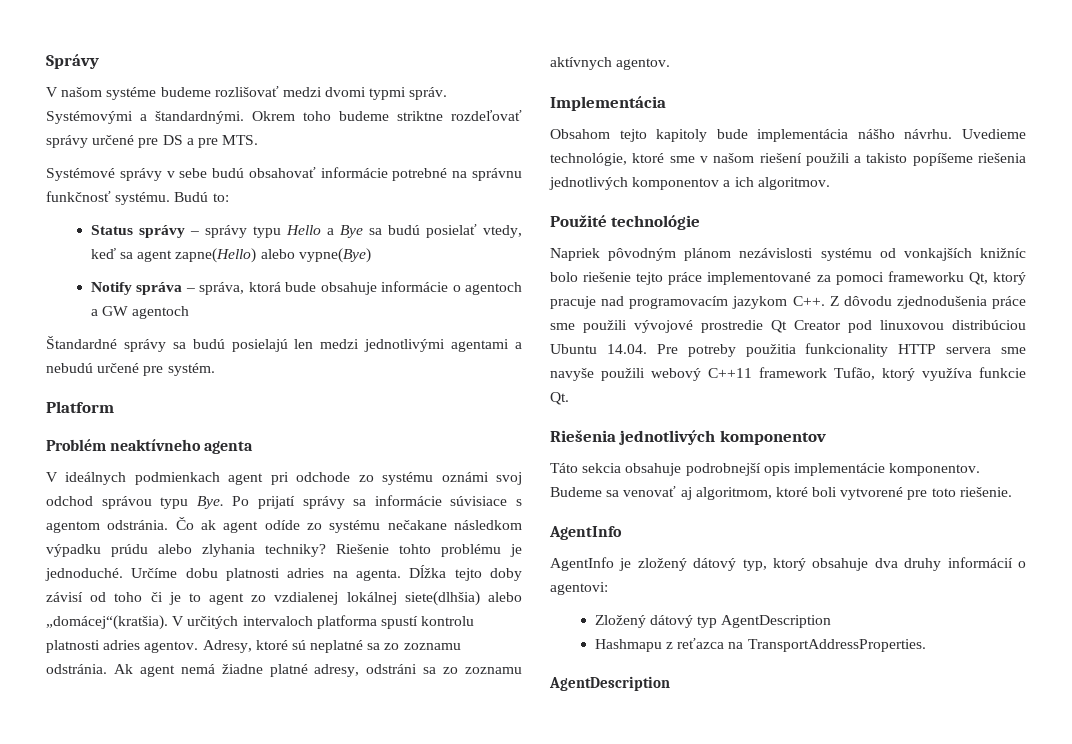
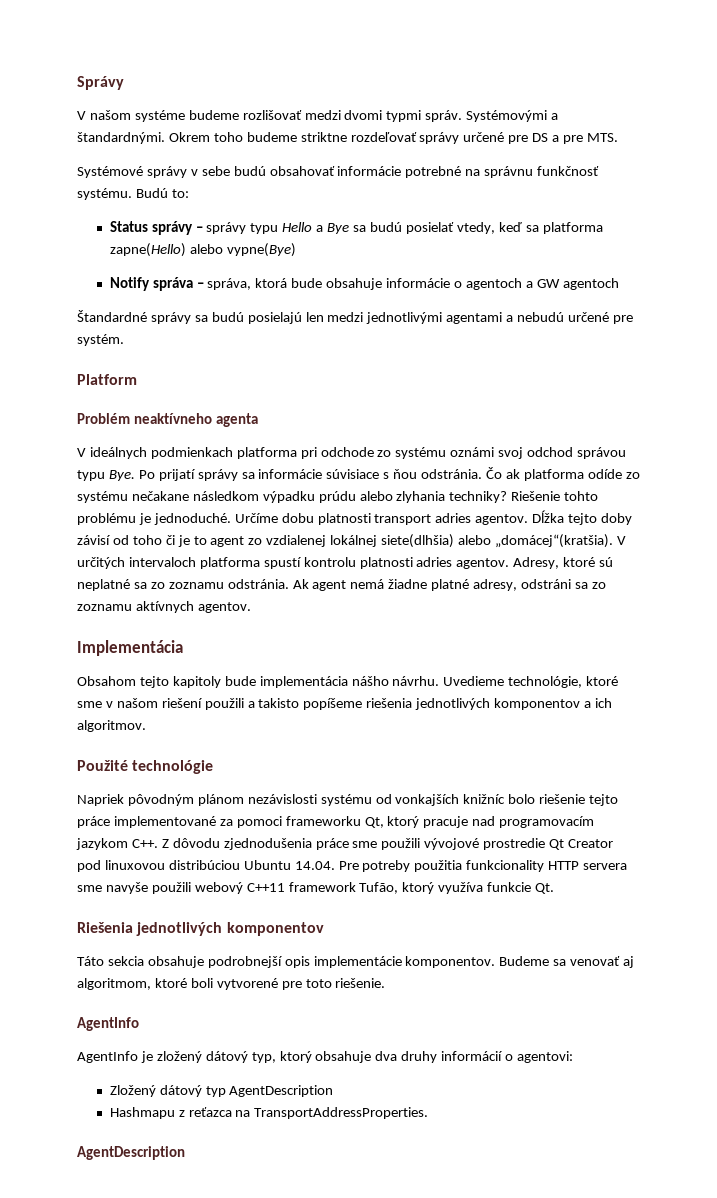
- Status správy – správy typu Hello a Bye sa budú posielať vtedy, keď sa agent zapne(Hello) alebo vypne(Bye)
+ Status správy – správy typu Hello a Bye sa budú posielať vtedy, keď sa platforma zapne(Hello) alebo vypne(Bye)
- V ideálnych podmienkach agent pri odchode zo systému oznámi svoj odchod správou typu Bye. Po prijatí správy sa informácie súvisiace s agentom odstránia.
+ V ideálnych podmienkach platforma pri odchode zo systému oznámi svoj odchod správou typu Bye. Po prijatí správy sa informácie súvisiace s ňou odstránia.
- Čo ak agent odíde zo systému nečakane následkom výpadku prúdu alebo zlyhania techniky?
+ Čo ak platforma odíde zo systému nečakane následkom výpadku prúdu alebo zlyhania techniky?
- Určíme dobu platnosti adries na agenta.
+ Určíme dobu platnosti transport adries agentov.

